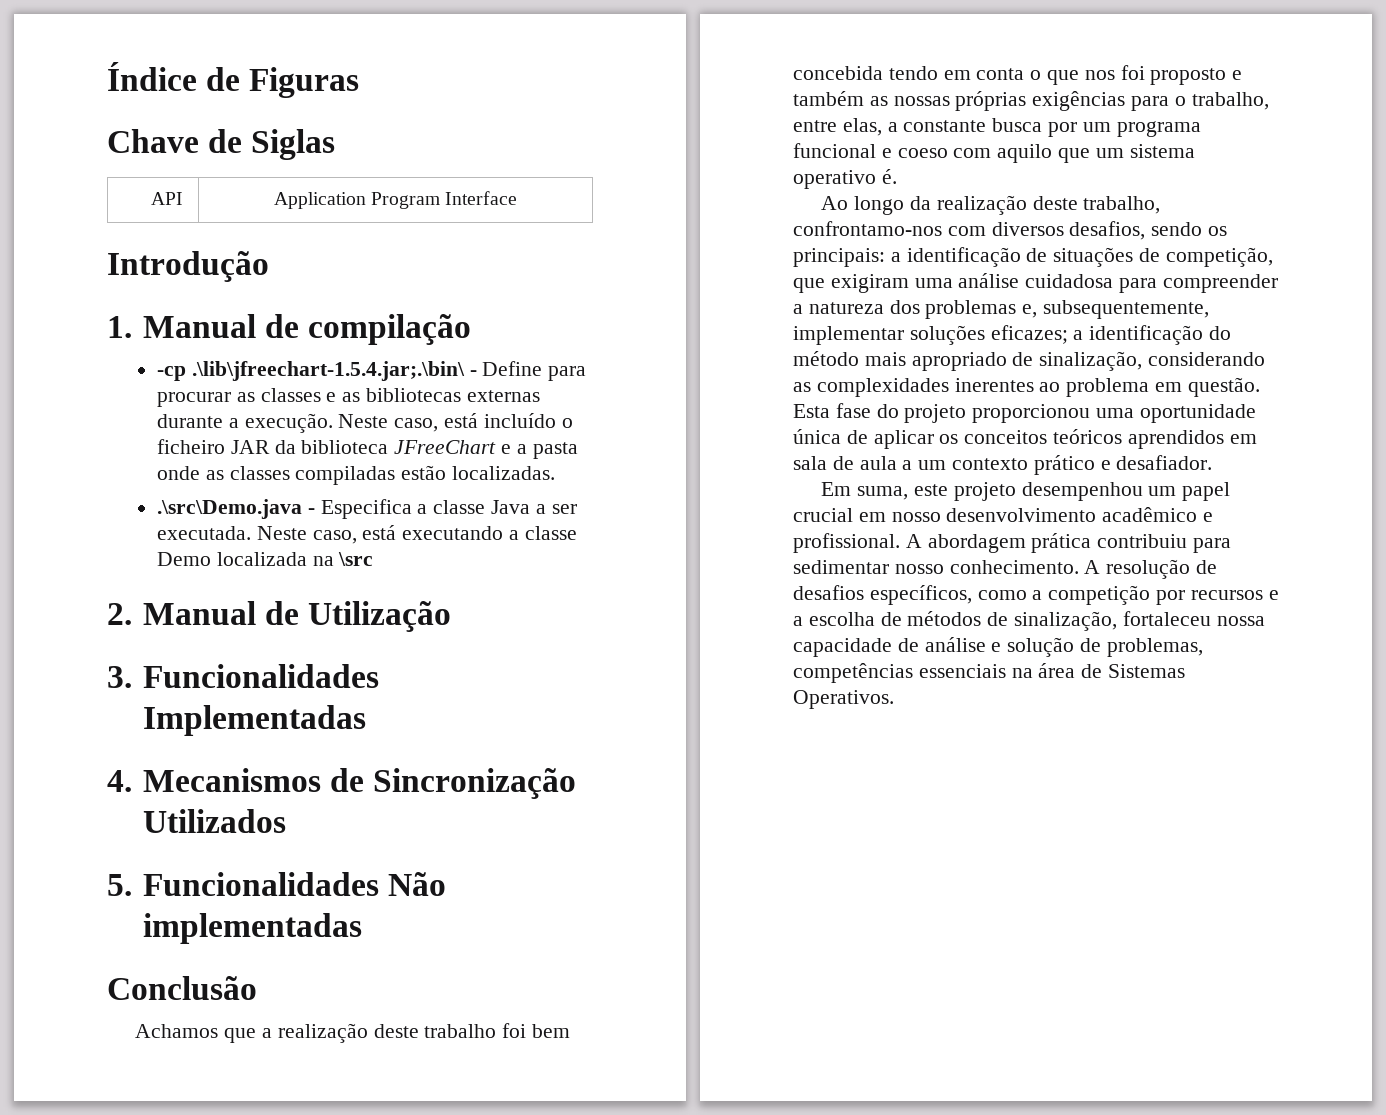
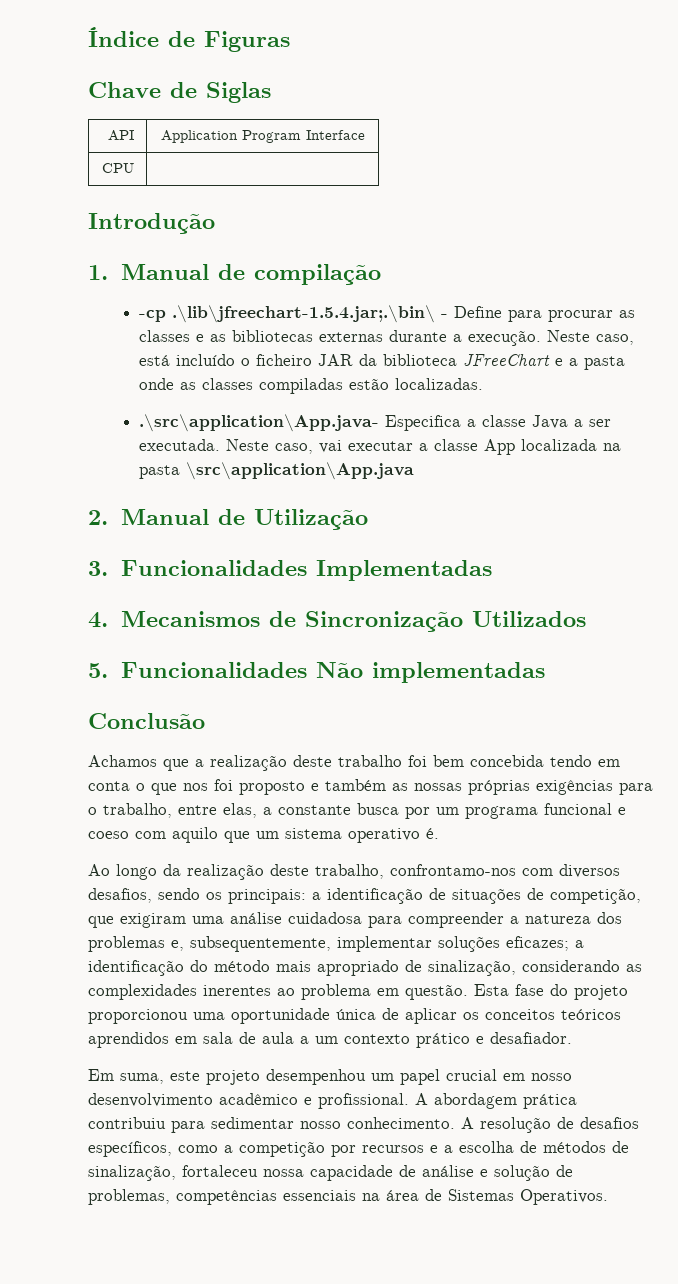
+ CPU |
- .\src\Demo.java - Especifica a classe Java a ser executada.
+ .\src\application\App.java- Especifica a classe Java a ser executada.
- Neste caso, está executando a classe Demo localizada na \src
+ Neste caso, vai executar a classe App localizada na pasta \src\application\App.java

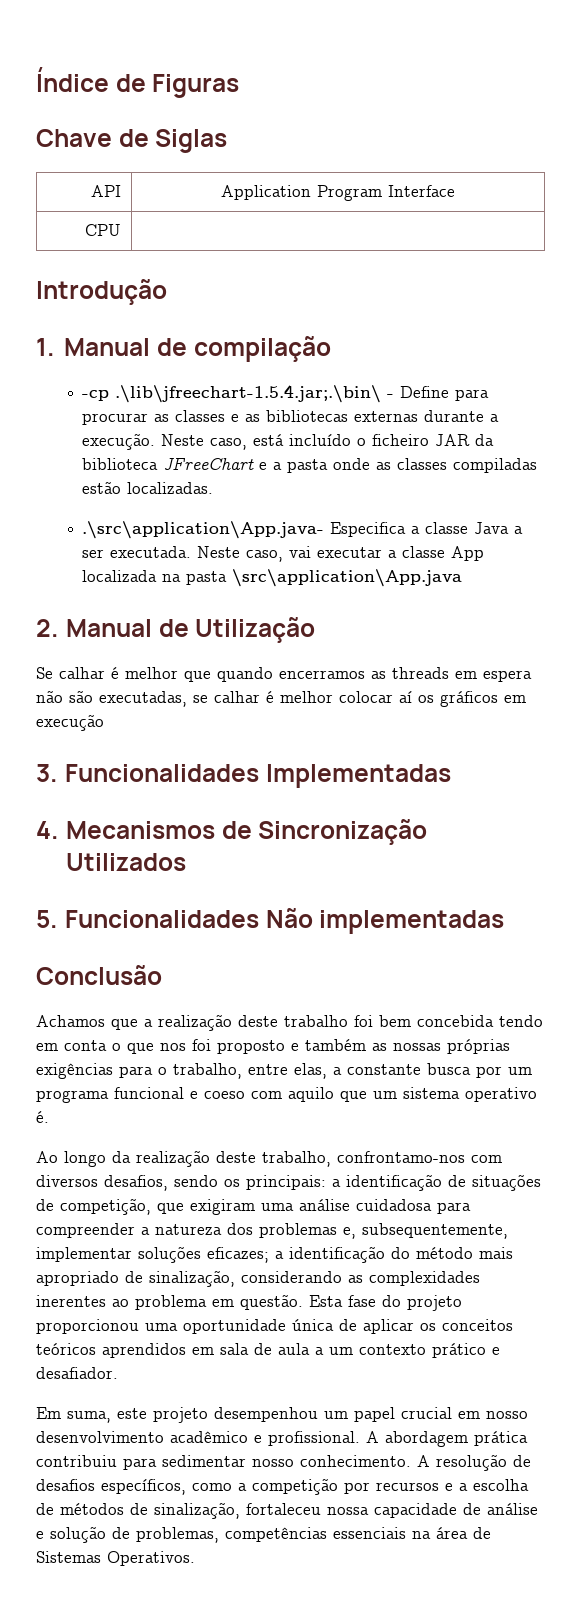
+ Se calhar é melhor que quando encerramos as threads em espera não são executadas, se calhar é melhor colocar aí os gráficos em execução

